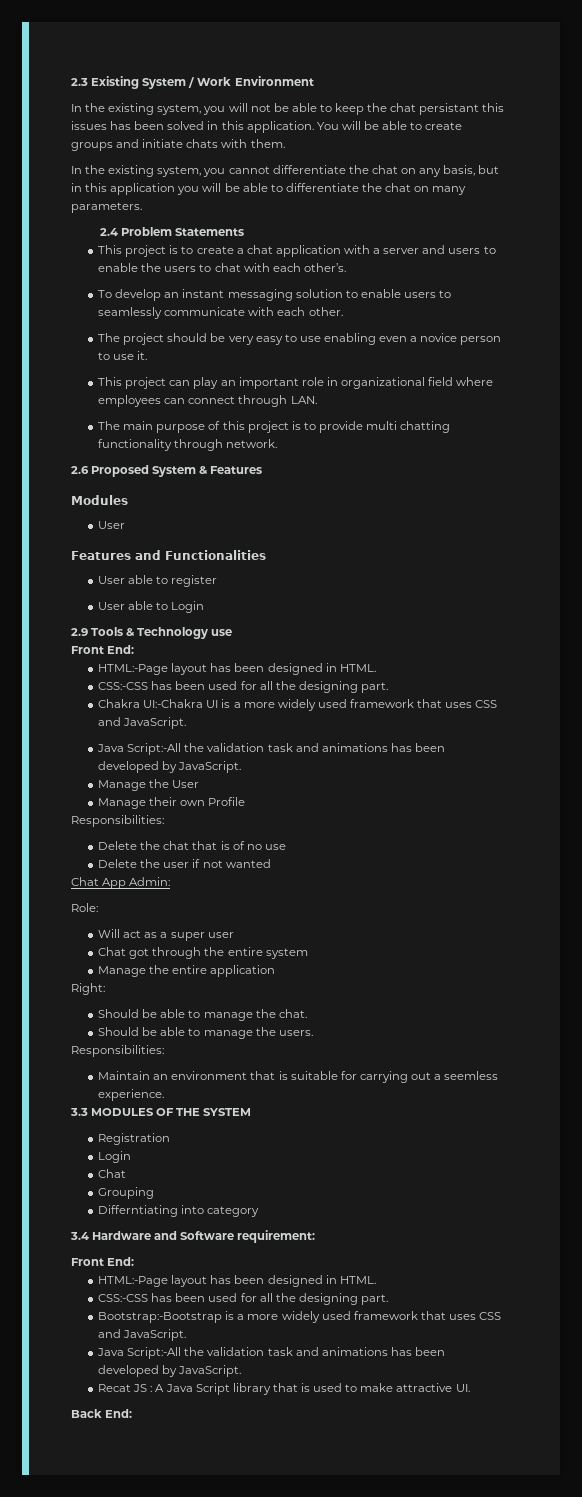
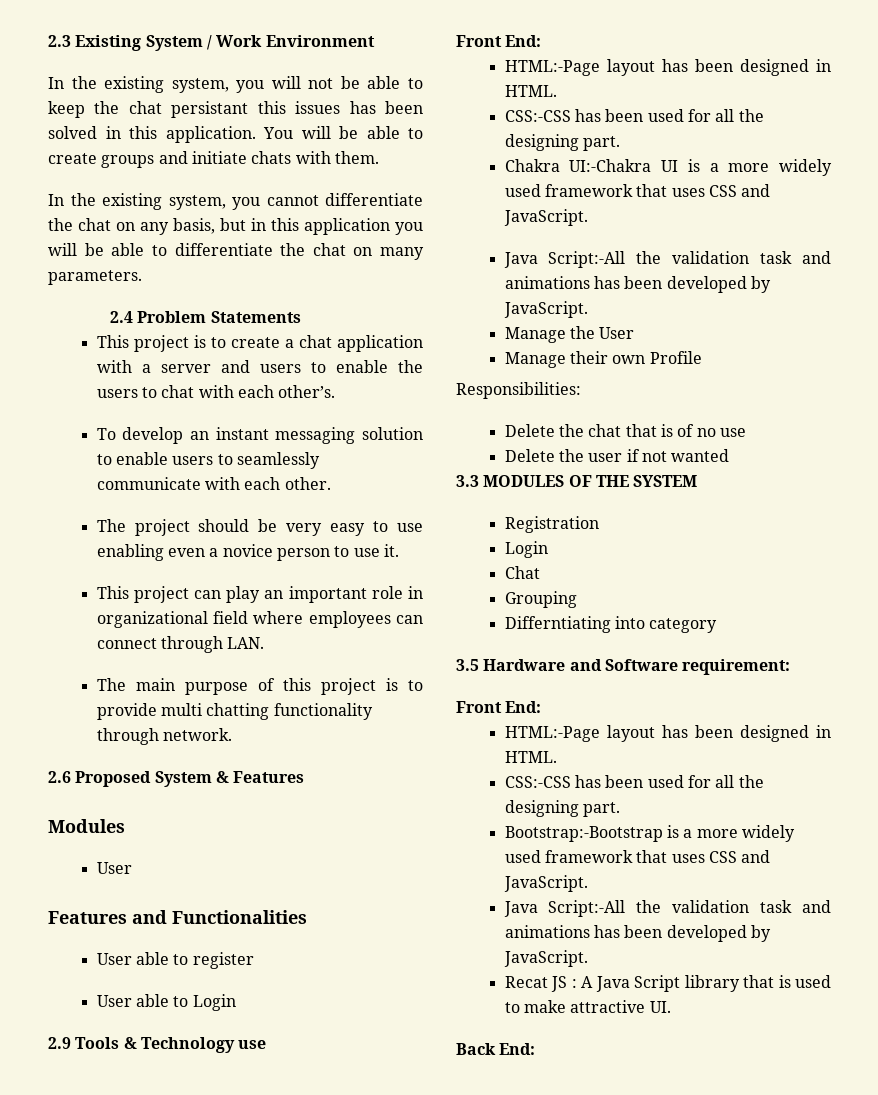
- Chat App Admin:
- Role:
- Will act as a super user
- Chat got through the entire system
- Manage the entire application
- Right:
- Should be able to manage the chat.
- Should be able to manage the users.
- Responsibilities:
- Maintain an environment that is suitable for carrying out a seemless experience.
- 3.4 Hardware and Software requirement:
+ 3.5 Hardware and Software requirement:

